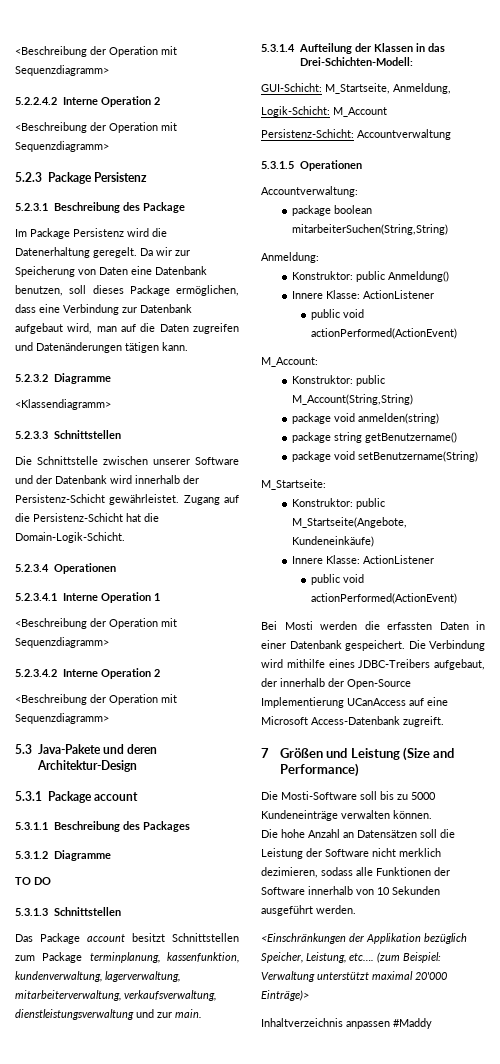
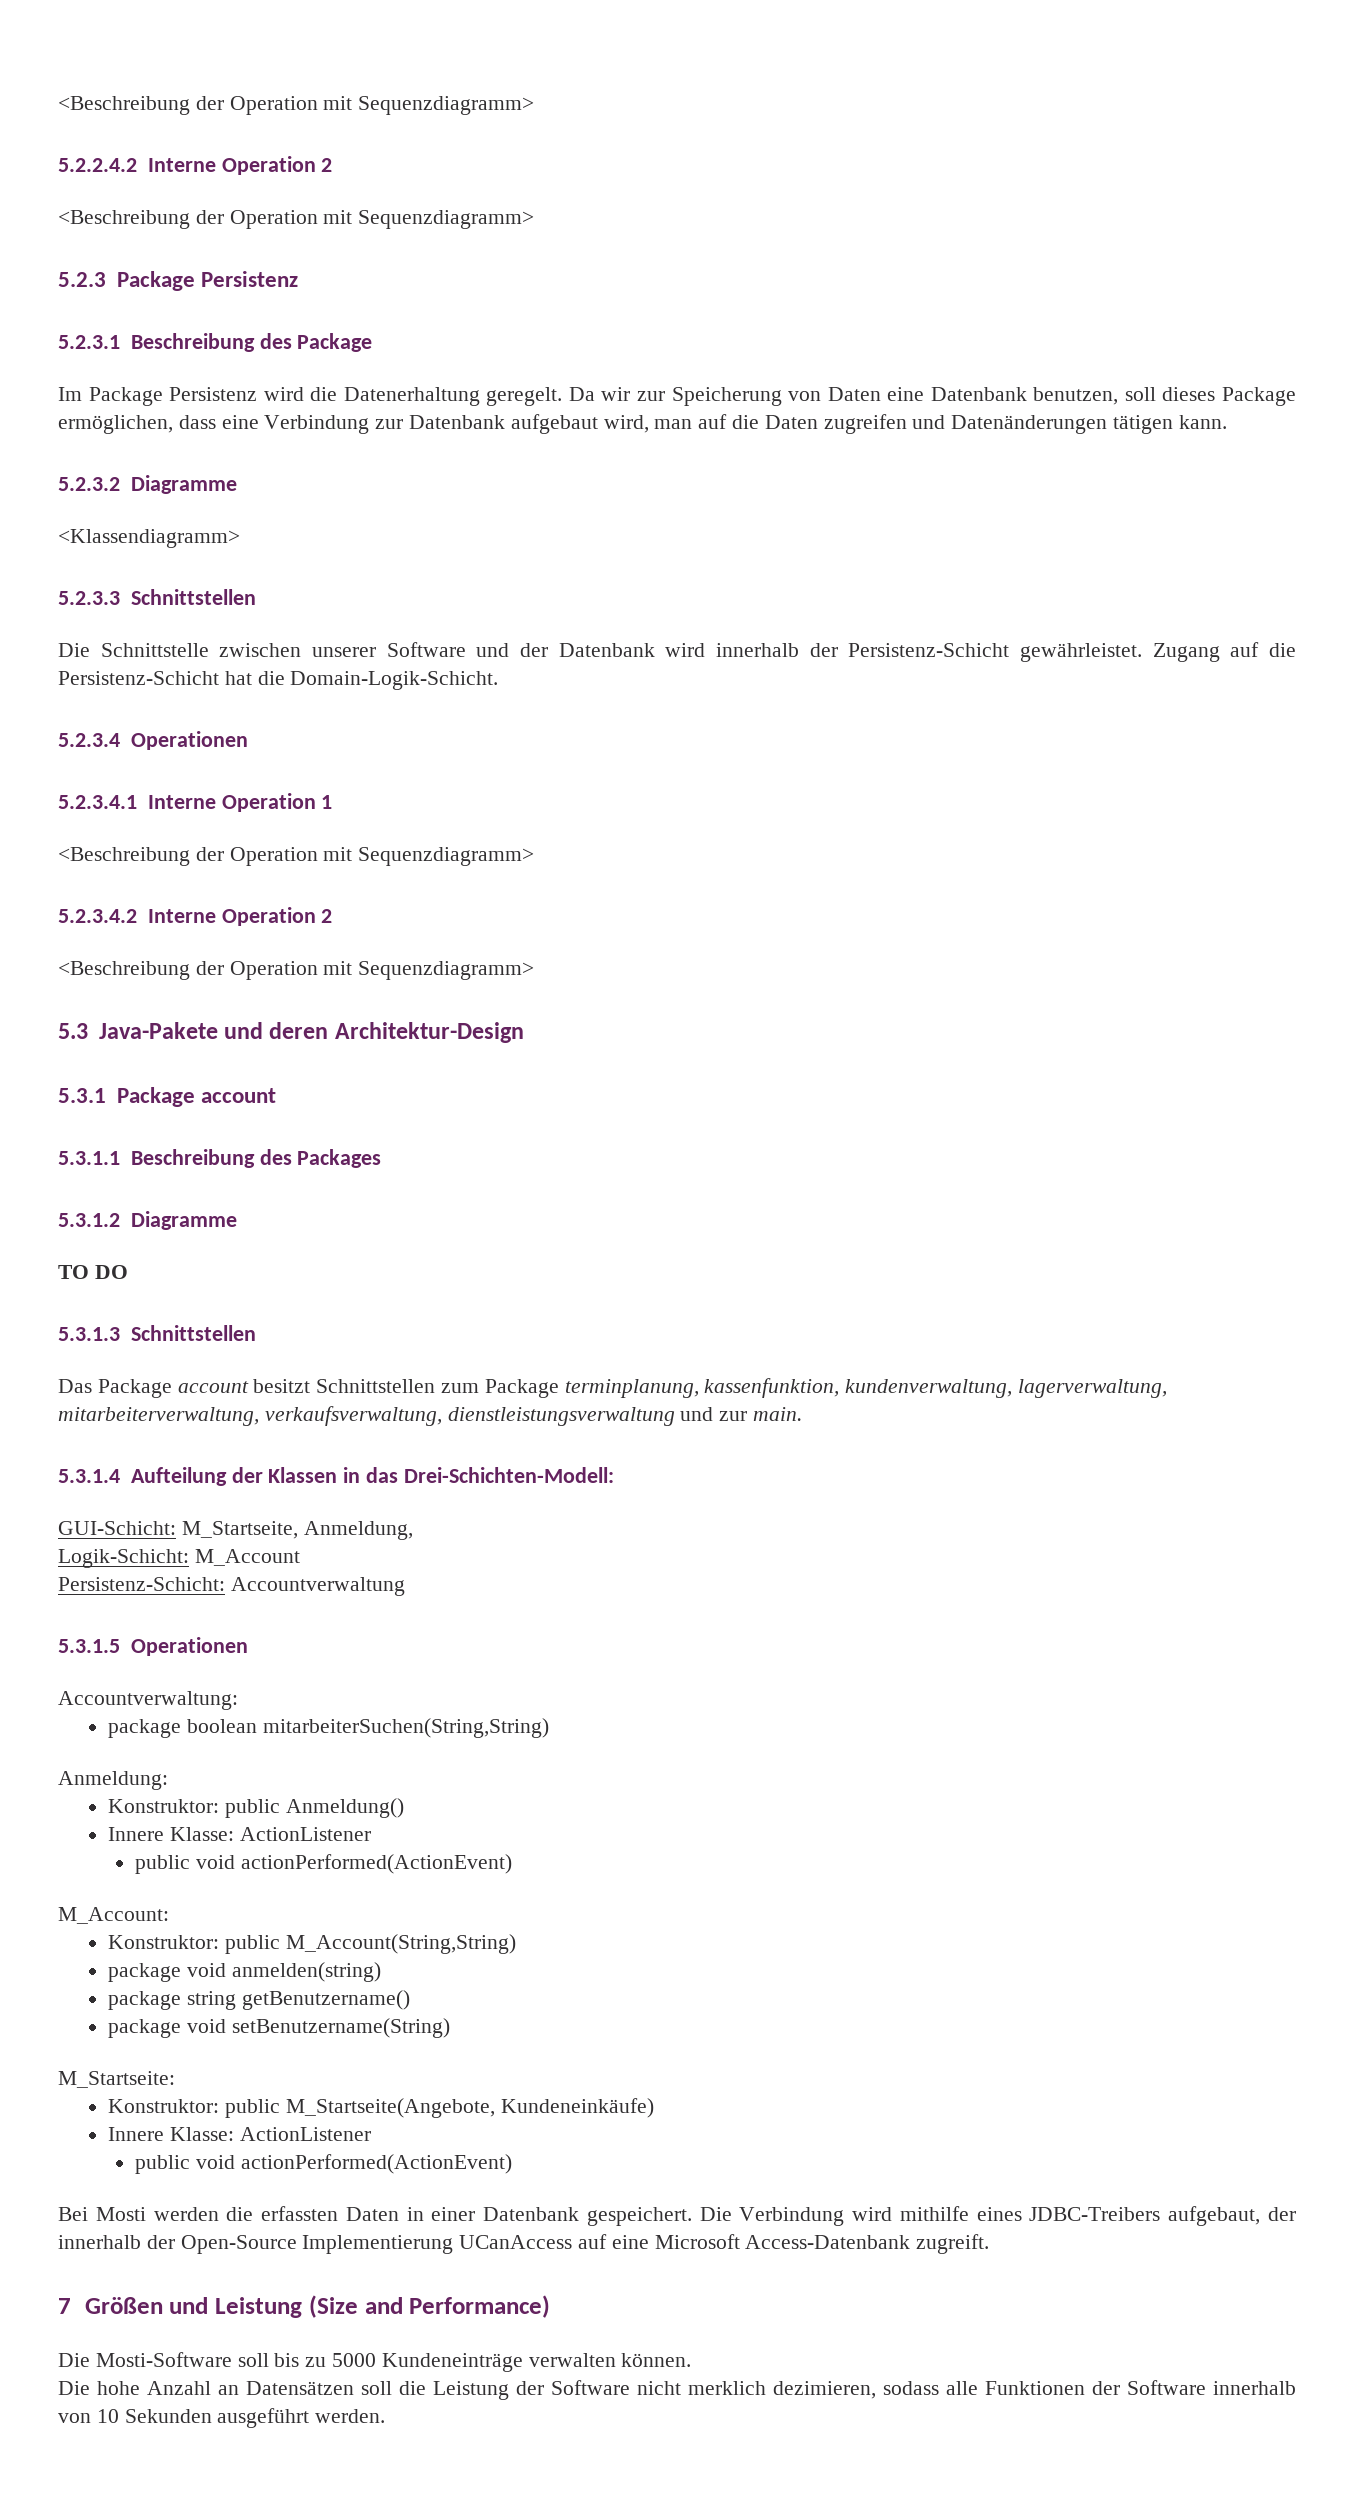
- <Einschränkungen der Applikation bezüglich Speicher, Leistung, etc…. (zum Beispiel: Verwaltung unterstützt maximal 20'000 Einträge)>
- Inhaltverzeichnis anpassen #Maddy

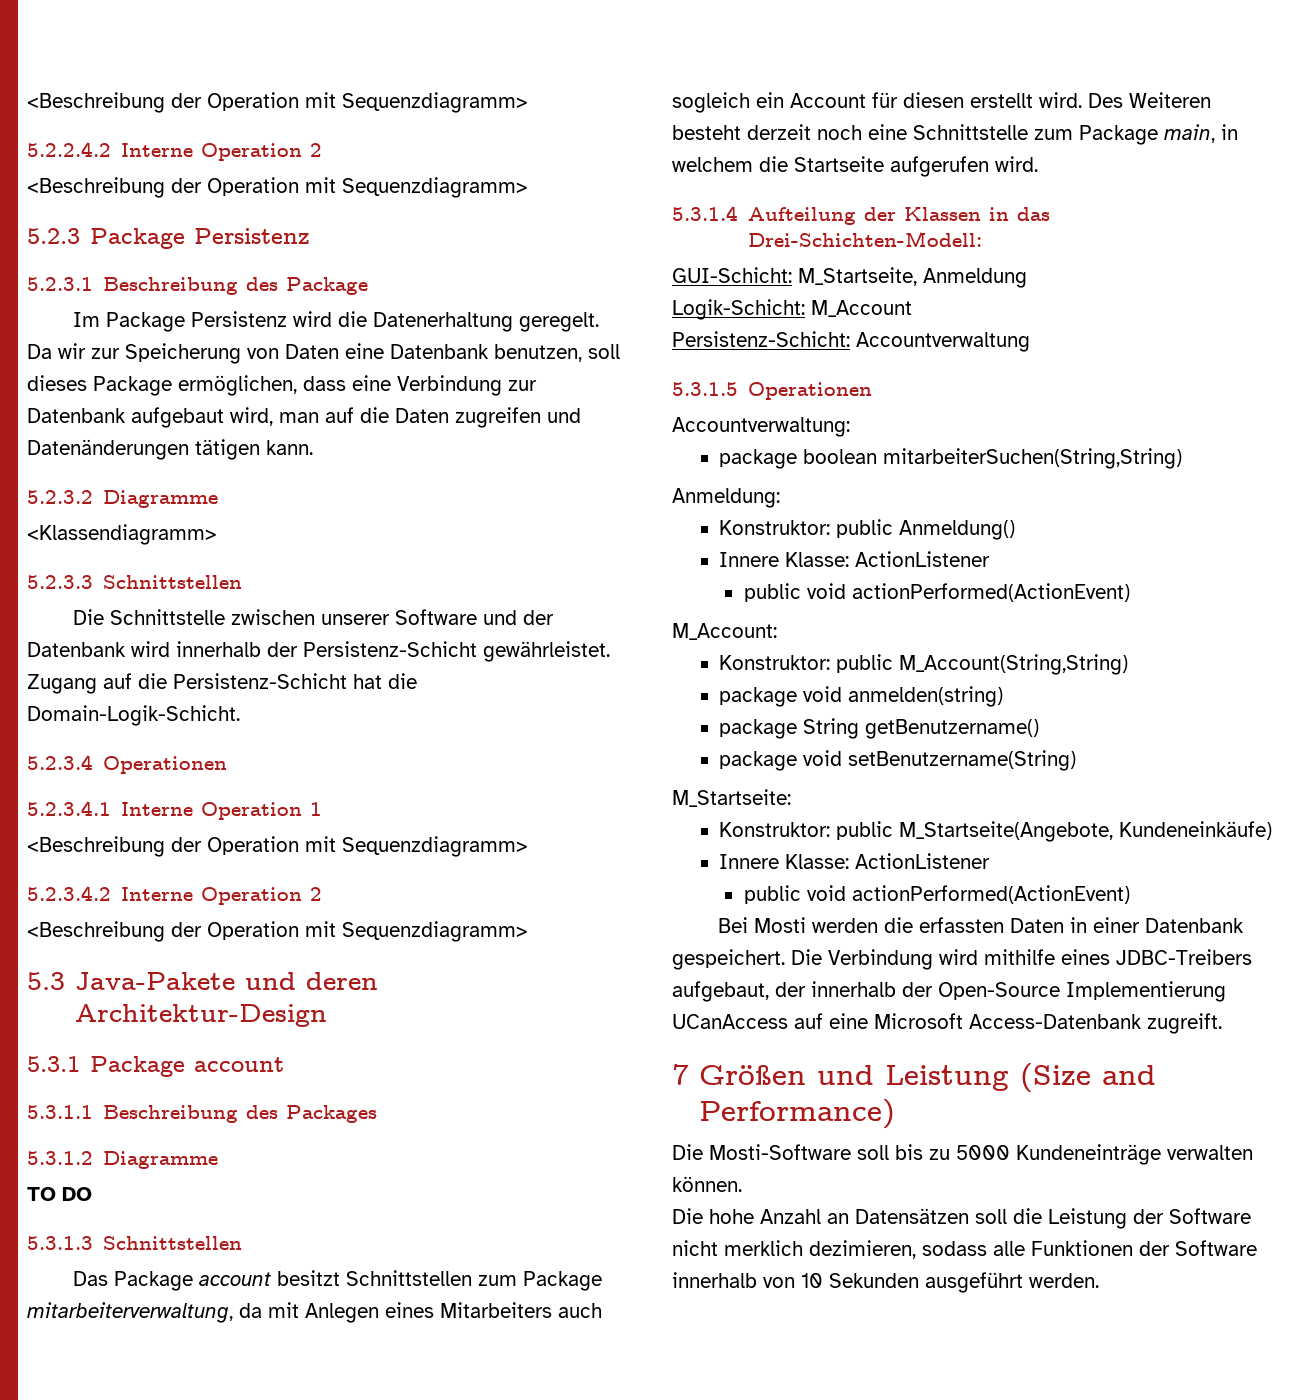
- Das Package account besitzt Schnittstellen zum Package terminplanung, kassenfunktion, kundenverwaltung, lagerverwaltung, mitarbeiterverwaltung, verkaufsverwaltung, dienstleistungsverwaltung und zur main.
+ Das Package account besitzt Schnittstellen zum Package mitarbeiterverwaltung, da mit Anlegen eines Mitarbeiters auch sogleich ein Account für diesen erstellt wird. Des Weiteren besteht derzeit noch eine Schnittstelle zum Package main, in welchem die Startseite aufgerufen wird.
- GUI-Schicht: M_Startseite, Anmeldung,
+ GUI-Schicht: M_Startseite, Anmeldung
- package string getBenutzername()
+ package String getBenutzername()

